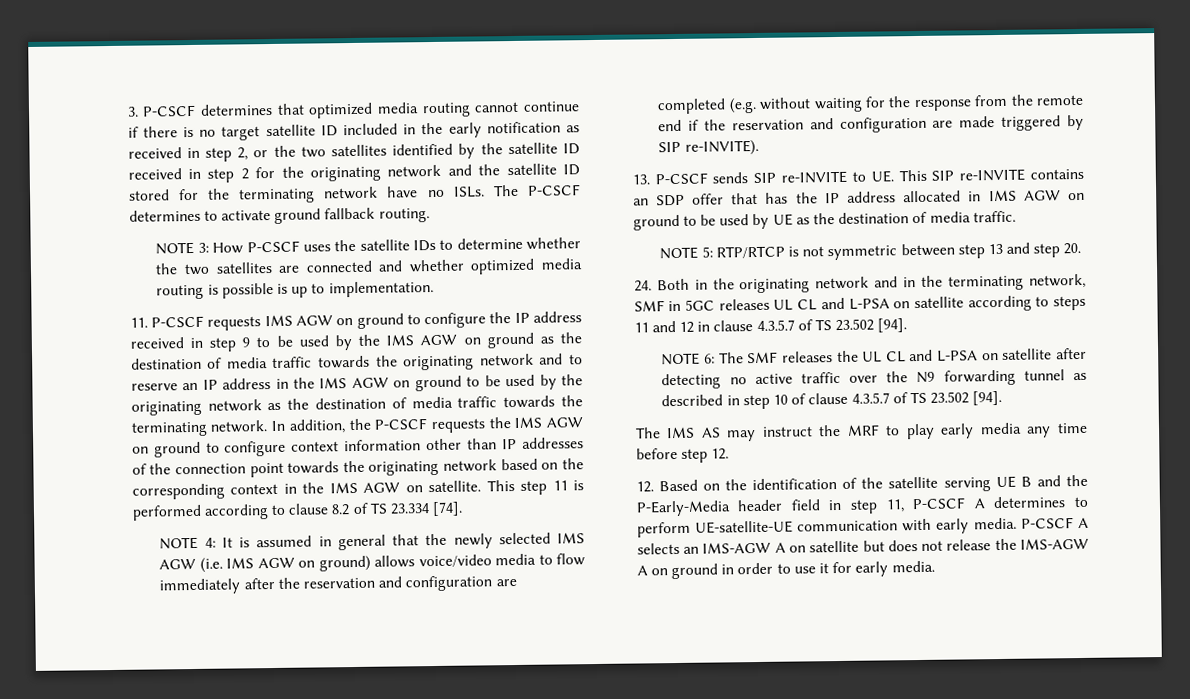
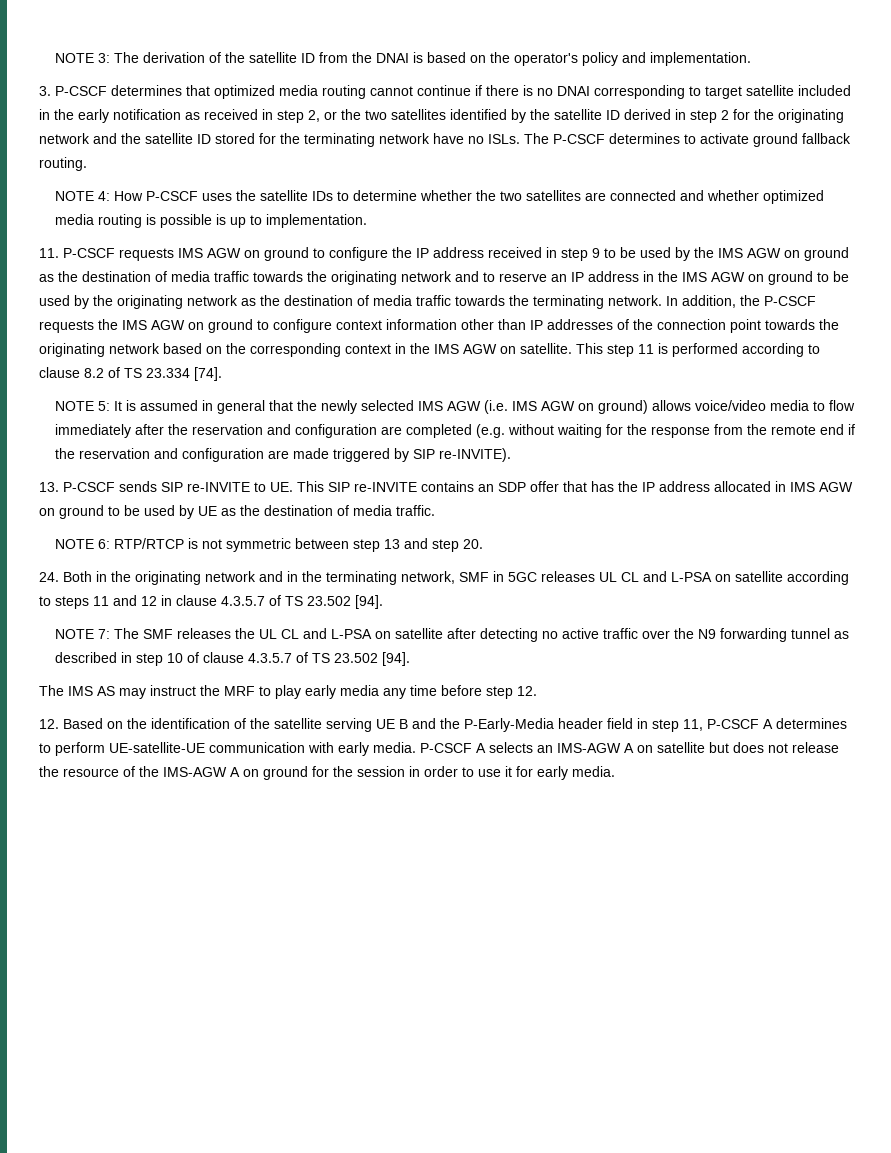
+ NOTE 3: The derivation of the satellite ID from the DNAI is based on the operator's policy and implementation.
- 3. P-CSCF determines that optimized media routing cannot continue if there is no target satellite ID included in the early notification as received in step 2, or the two satellites identified by the satellite ID received in step 2 for the originating network and the satellite ID stored for the terminating network have no ISLs.
+ 3. P-CSCF determines that optimized media routing cannot continue if there is no DNAI corresponding to target satellite included in the early notification as received in step 2, or the two satellites identified by the satellite ID derived in step 2 for the originating network and the satellite ID stored for the terminating network have no ISLs.
- NOTE 3: How P-CSCF uses the satellite IDs to determine whether the two satellites are connected and whether optimized media routing is possible is up to implementation.
+ NOTE 4: How P-CSCF uses the satellite IDs to determine whether the two satellites are connected and whether optimized media routing is possible is up to implementation.
- NOTE 4: It is assumed in general that the newly selected IMS AGW (i.e. IMS AGW on ground) allows voice/video media to flow immediately after the reservation and configuration are completed (e.g. without waiting for the response from the remote end if the reservation and configuration are made triggered by SIP re-INVITE).
+ NOTE 5: It is assumed in general that the newly selected IMS AGW (i.e. IMS AGW on ground) allows voice/video media to flow immediately after the reservation and configuration are completed (e.g. without waiting for the response from the remote end if the reservation and configuration are made triggered by SIP re-INVITE).
- NOTE 5: RTP/RTCP is not symmetric between step 13 and step 20.
+ NOTE 6: RTP/RTCP is not symmetric between step 13 and step 20.
- NOTE 6: The SMF releases the UL CL and L-PSA on satellite after detecting no active traffic over the N9 forwarding tunnel as described in step 10 of clause 4.3.5.7 of TS 23.502 [94].
+ NOTE 7: The SMF releases the UL CL and L-PSA on satellite after detecting no active traffic over the N9 forwarding tunnel as described in step 10 of clause 4.3.5.7 of TS 23.502 [94].
- P-CSCF A selects an IMS-AGW A on satellite but does not release the IMS-AGW A on ground in order to use it for early media.
+ P-CSCF A selects an IMS-AGW A on satellite but does not release the resource of the IMS-AGW A on ground for the session in order to use it for early media.

